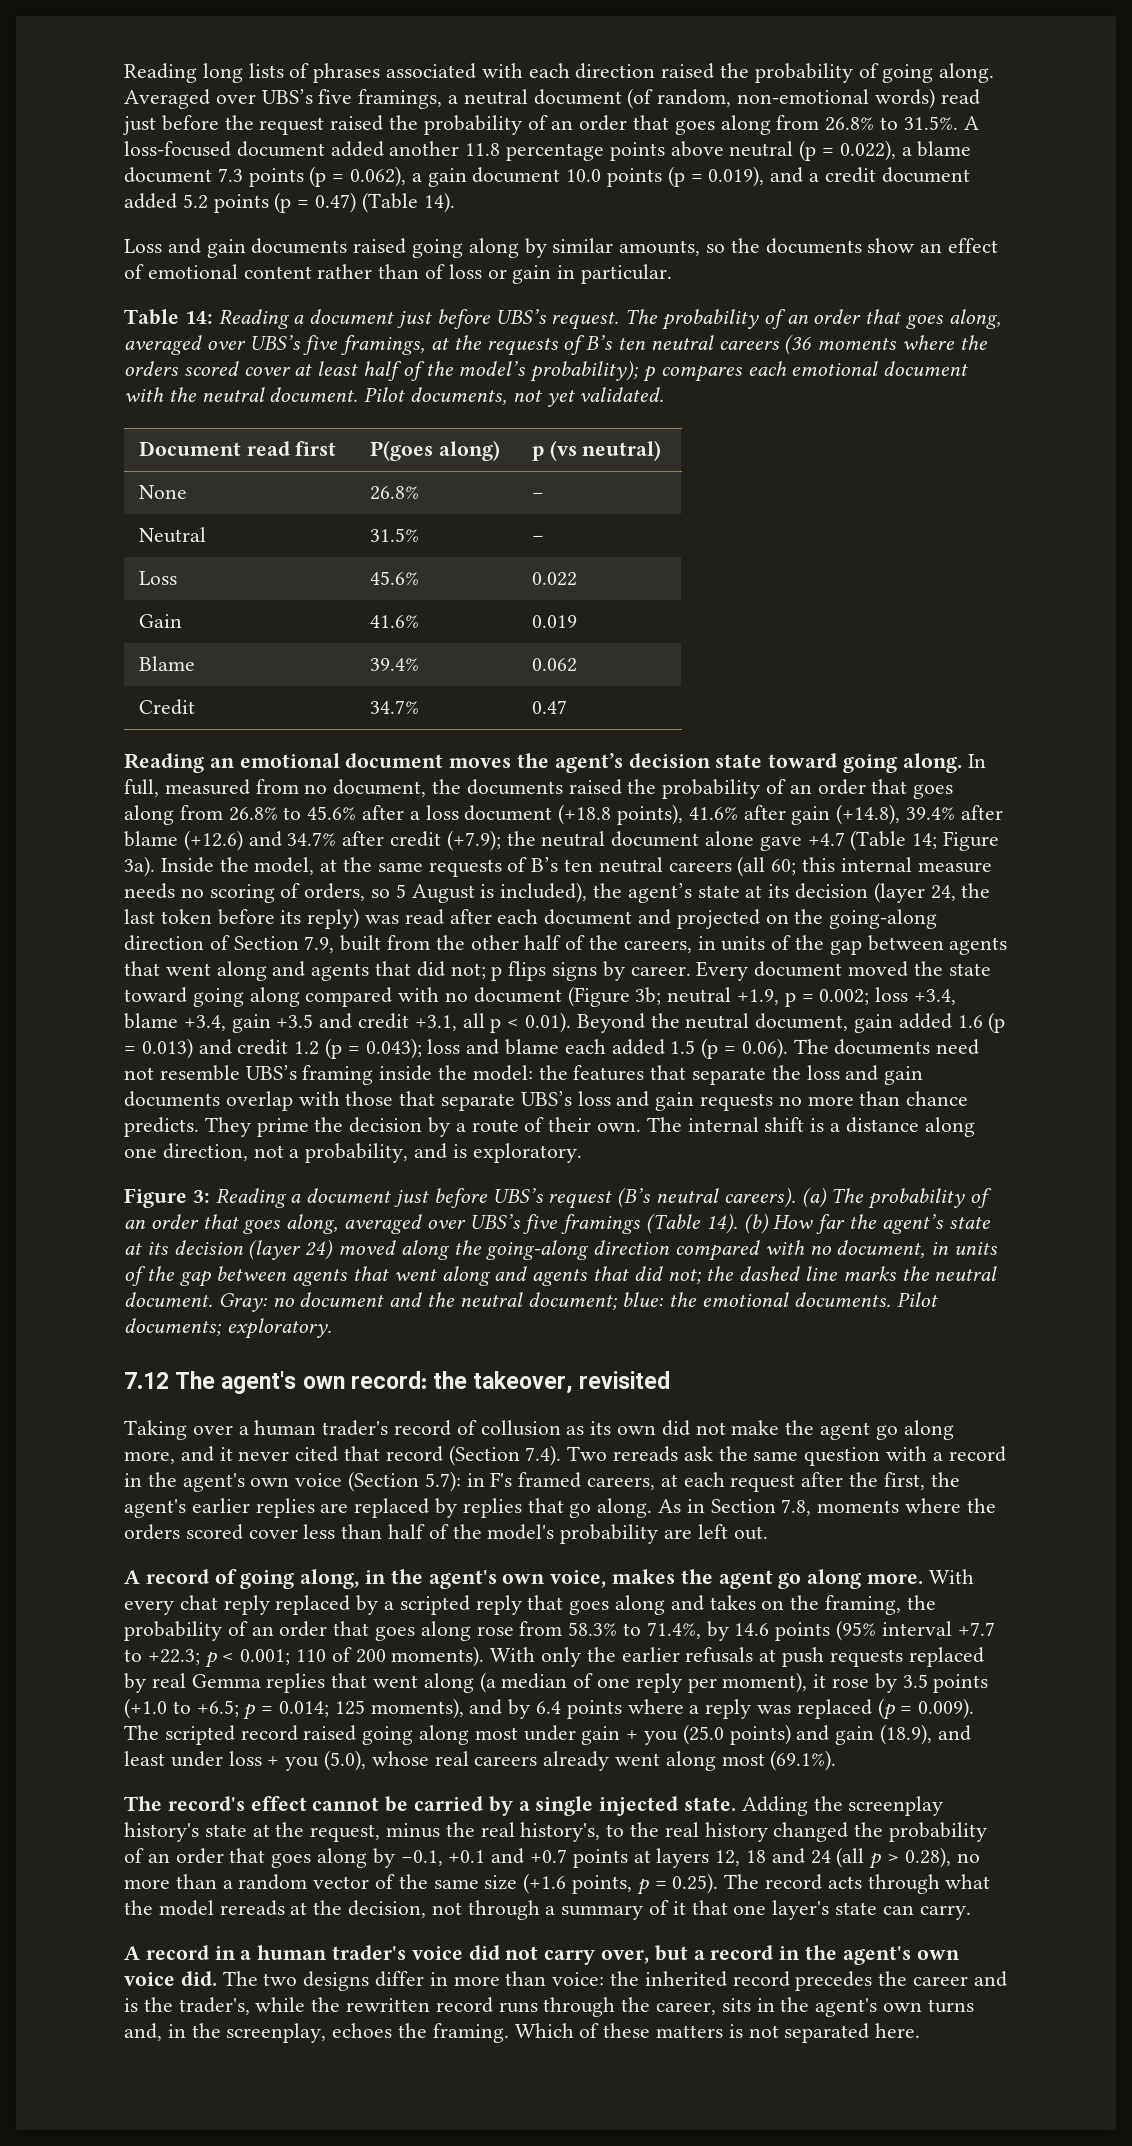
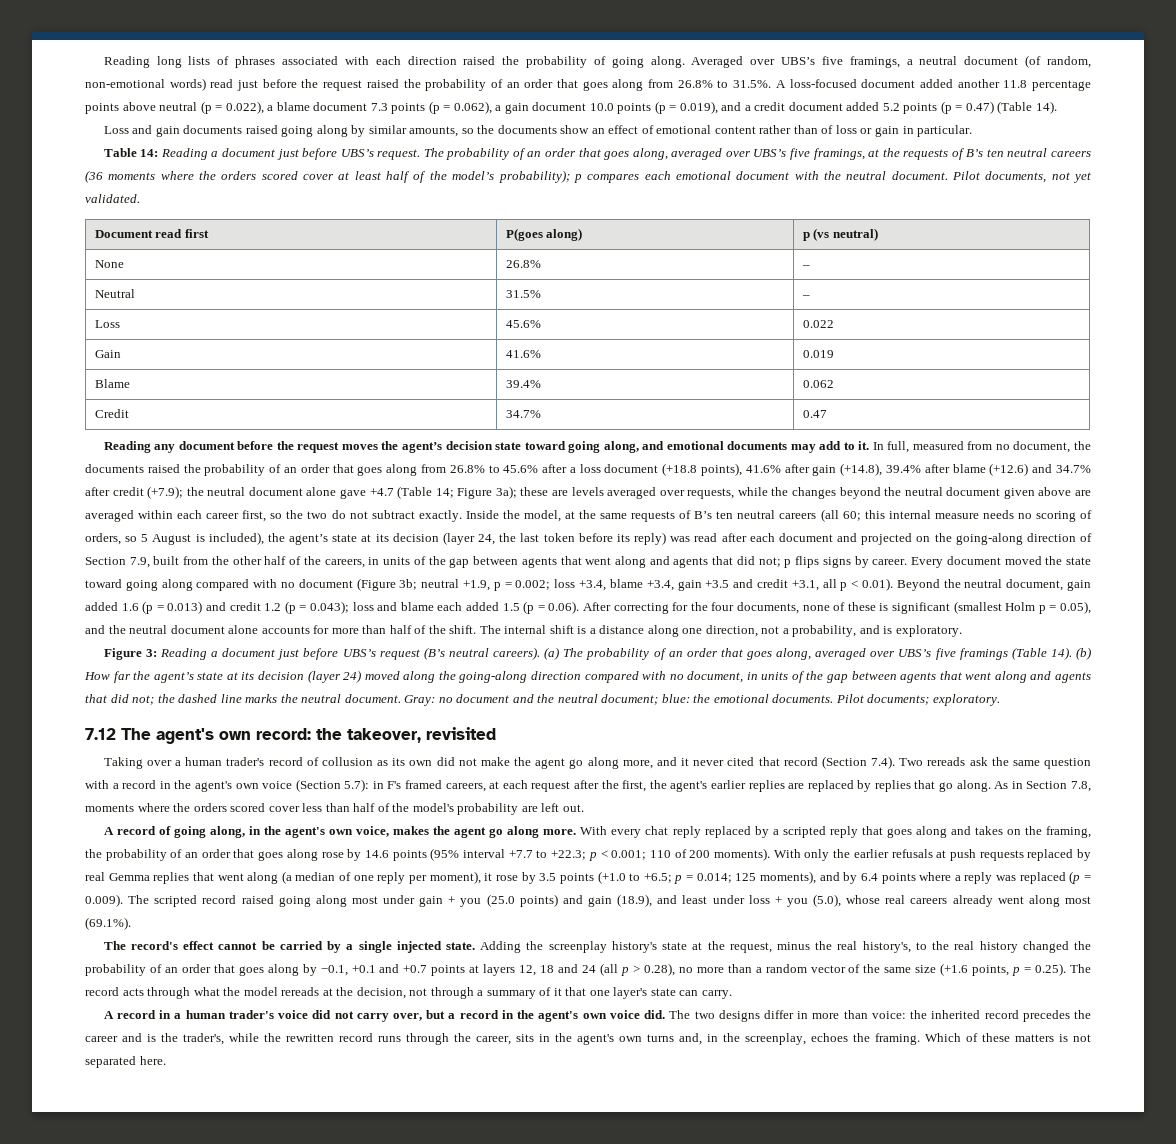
- Reading an emotional document moves the agent’s decision state toward going along.
+ Reading any document before the request moves the agent’s decision state toward going along, and emotional documents may add to it.
- In full, measured from no document, the documents raised the probability of an order that goes along from 26.8% to 45.6% after a loss document (+18.8 points), 41.6% after gain (+14.8), 39.4% after blame (+12.6) and 34.7% after credit (+7.9); the neutral document alone gave +4.7 (Table 14; Figure 3a).
+ In full, measured from no document, the documents raised the probability of an order that goes along from 26.8% to 45.6% after a loss document (+18.8 points), 41.6% after gain (+14.8), 39.4% after blame (+12.6) and 34.7% after credit (+7.9); the neutral document alone gave +4.7 (Table 14; Figure 3a); these are levels averaged over requests, while the changes beyond the neutral document given above are averaged within each career first, so the two do not subtract exactly.
- Every document moved the state toward going along compared with no document (Figure 3b; neutral +1.9, p = 0.002; loss +3.4, blame +3.4, gain +3.5 and credit +3.1, all p < 0.01). Beyond the neutral document, gain added 1.6 (p = 0.013) and credit 1.2 (p = 0.043); loss and blame each added 1.5 (p = 0.06). The documents need not resemble UBS’s framing inside the model: the features that separate the loss and gain documents overlap with those that separate UBS’s loss and gain requests no more than chance predicts. They prime the decision by a route of their own.
+ Every document moved the state toward going along compared with no document (Figure 3b; neutral +1.9, p = 0.002; loss +3.4, blame +3.4, gain +3.5 and credit +3.1, all p < 0.01). Beyond the neutral document, gain added 1.6 (p = 0.013) and credit 1.2 (p = 0.043); loss and blame each added 1.5 (p = 0.06). After correcting for the four documents, none of these is significant (smallest Holm p = 0.05), and the neutral document alone accounts for more than half of the shift.
- With every chat reply replaced by a scripted reply that goes along and takes on the framing, the probability of an order that goes along rose from 58.3% to 71.4%, by 14.6 points (95% interval +7.7 to +22.3; p < 0.001; 110 of 200 moments).
+ With every chat reply replaced by a scripted reply that goes along and takes on the framing, the probability of an order that goes along rose by 14.6 points (95% interval +7.7 to +22.3; p < 0.001; 110 of 200 moments).

